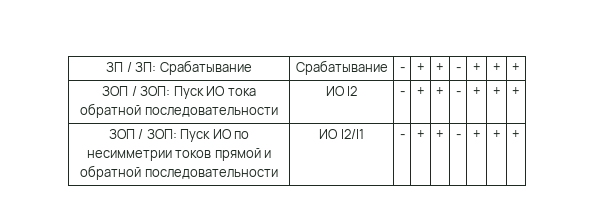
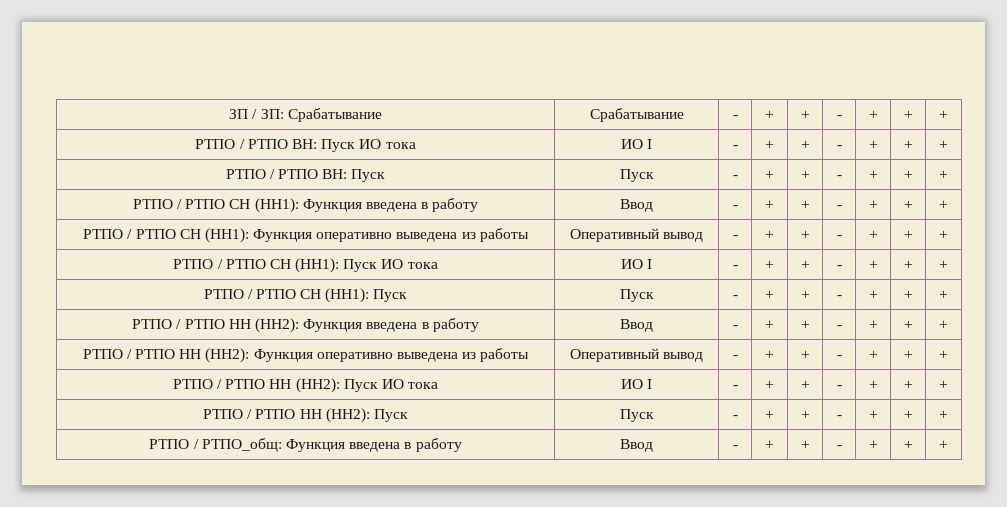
- ЗОП / ЗОП: Пуск ИО тока обратной последовательности | ИО I2 | - | + | + | - | + | + | +
- ЗОП / ЗОП: Пуск ИО по несимметрии токов прямой и обратной последовательности | ИО I2/I1 | - | + | + | - | + | + | +
+ РТПО / РТПО ВН: Пуск ИО тока | ИО I | - | + | + | - | + | + | +
+ РТПО / РТПО ВН: Пуск | Пуск | - | + | + | - | + | + | +
+ РТПО / РТПО СН (НН1): Функция введена в работу | Ввод | - | + | + | - | + | + | +
+ РТПО / РТПО СН (НН1): Функция оперативно выведена из работы | Оперативный вывод | - | + | + | - | + | + | +
+ РТПО / РТПО СН (НН1): Пуск ИО тока | ИО I | - | + | + | - | + | + | +
+ РТПО / РТПО СН (НН1): Пуск | Пуск | - | + | + | - | + | + | +
+ РТПО / РТПО НН (НН2): Функция введена в работу | Ввод | - | + | + | - | + | + | +
+ РТПО / РТПО НН (НН2): Функция оперативно выведена из работы | Оперативный вывод | - | + | + | - | + | + | +
+ РТПО / РТПО НН (НН2): Пуск ИО тока | ИО I | - | + | + | - | + | + | +
+ РТПО / РТПО НН (НН2): Пуск | Пуск | - | + | + | - | + | + | +
+ РТПО / РТПО_общ: Функция введена в работу | Ввод | - | + | + | - | + | + | +

